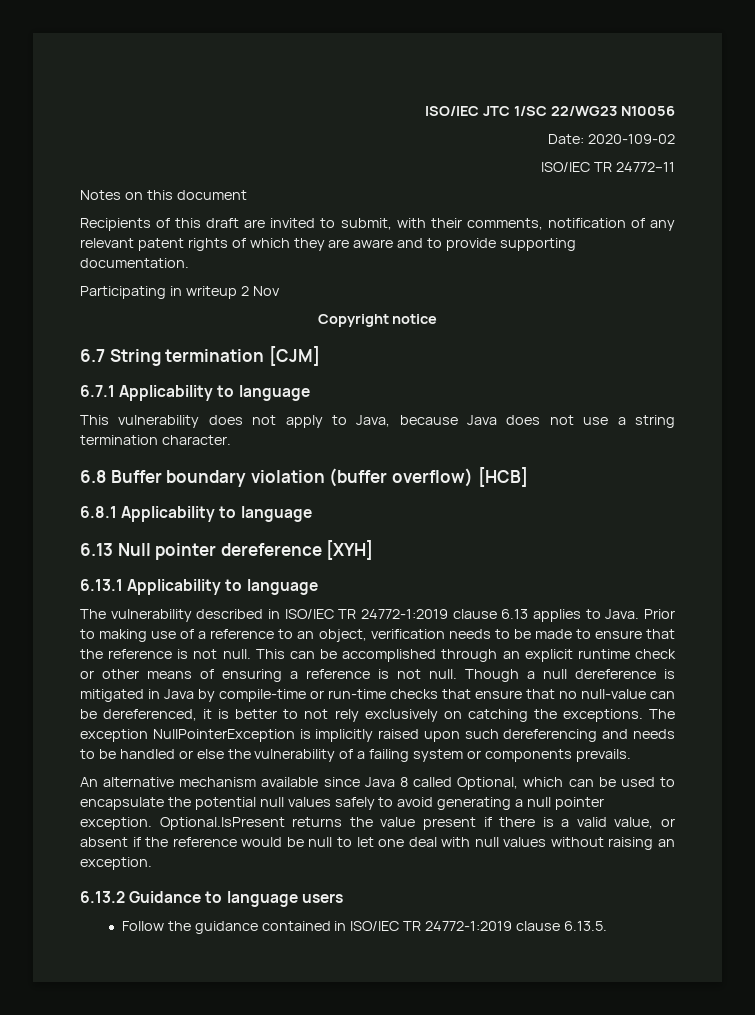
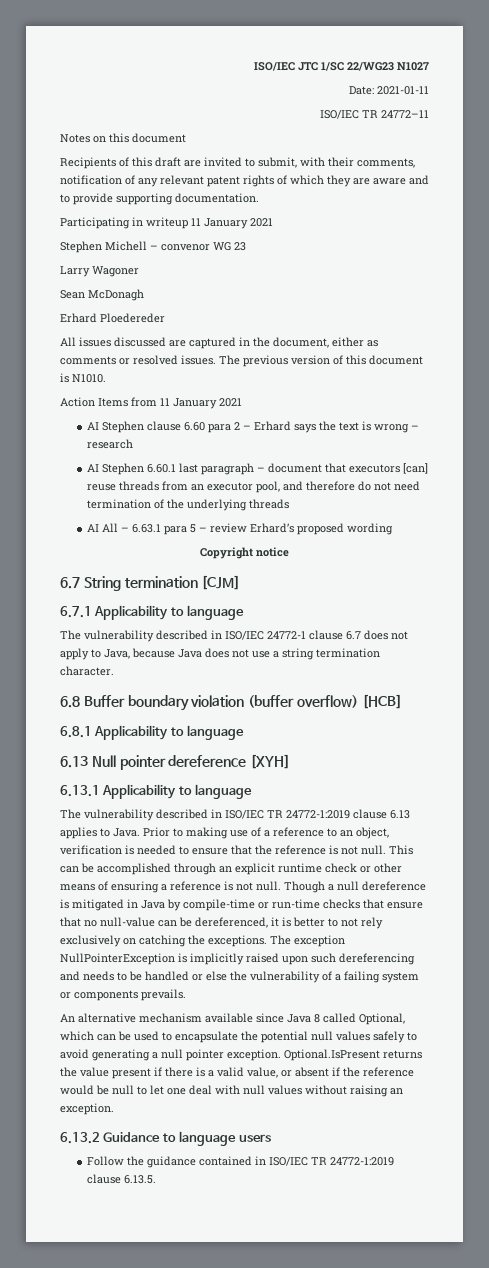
- ISO/IEC JTC 1/SC 22/WG23 N10056
+ ISO/IEC JTC 1/SC 22/WG23 N1027
- Date: 2020-109-02
+ Date: 2021-01-11
- Participating in writeup 2 Nov
+ Participating in writeup 11 January 2021
+ Stephen Michell – convenor WG 23
+ Larry Wagoner
+ Sean McDonagh
+ Erhard Ploedereder
+ All issues discussed are captured in the document, either as comments or resolved issues. The previous version of this document is N1010.
+ Action Items from 11 January 2021
+ AI Stephen clause 6.60 para 2 – Erhard says the text is wrong – research
+ AI Stephen 6.60.1 last paragraph – document that executors [can] reuse threads from an executor pool, and therefore do not need termination of the underlying threads
+ AI All – 6.63.1 para 5 – review Erhard’s proposed wording
- This vulnerability does not apply to Java, because Java does not use a string termination character.
+ The vulnerability described in ISO/IEC 24772-1 clause 6.7 does not apply to Java, because Java does not use a string termination character.
- Prior to making use of a reference to an object, verification needs to be made to ensure that the reference is not null.
+ Prior to making use of a reference to an object, verification is needed to ensure that the reference is not null.

